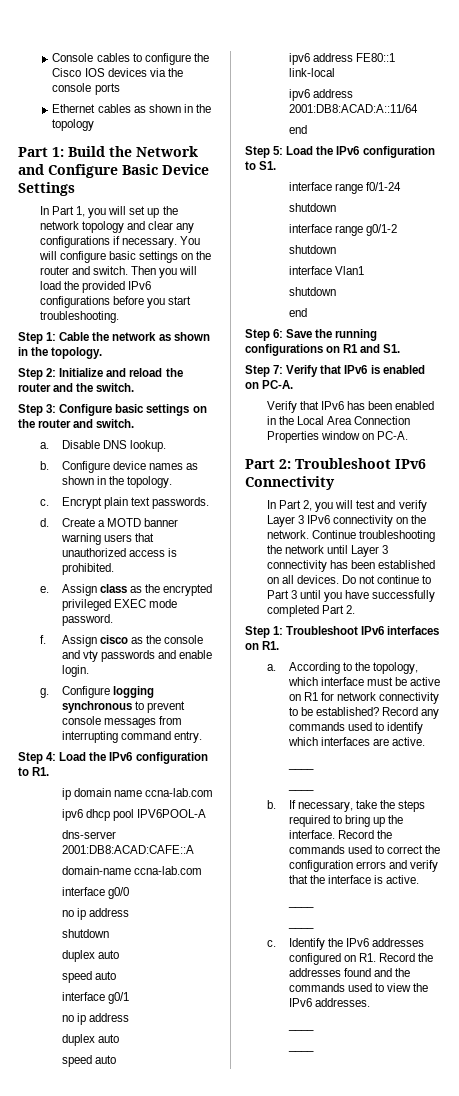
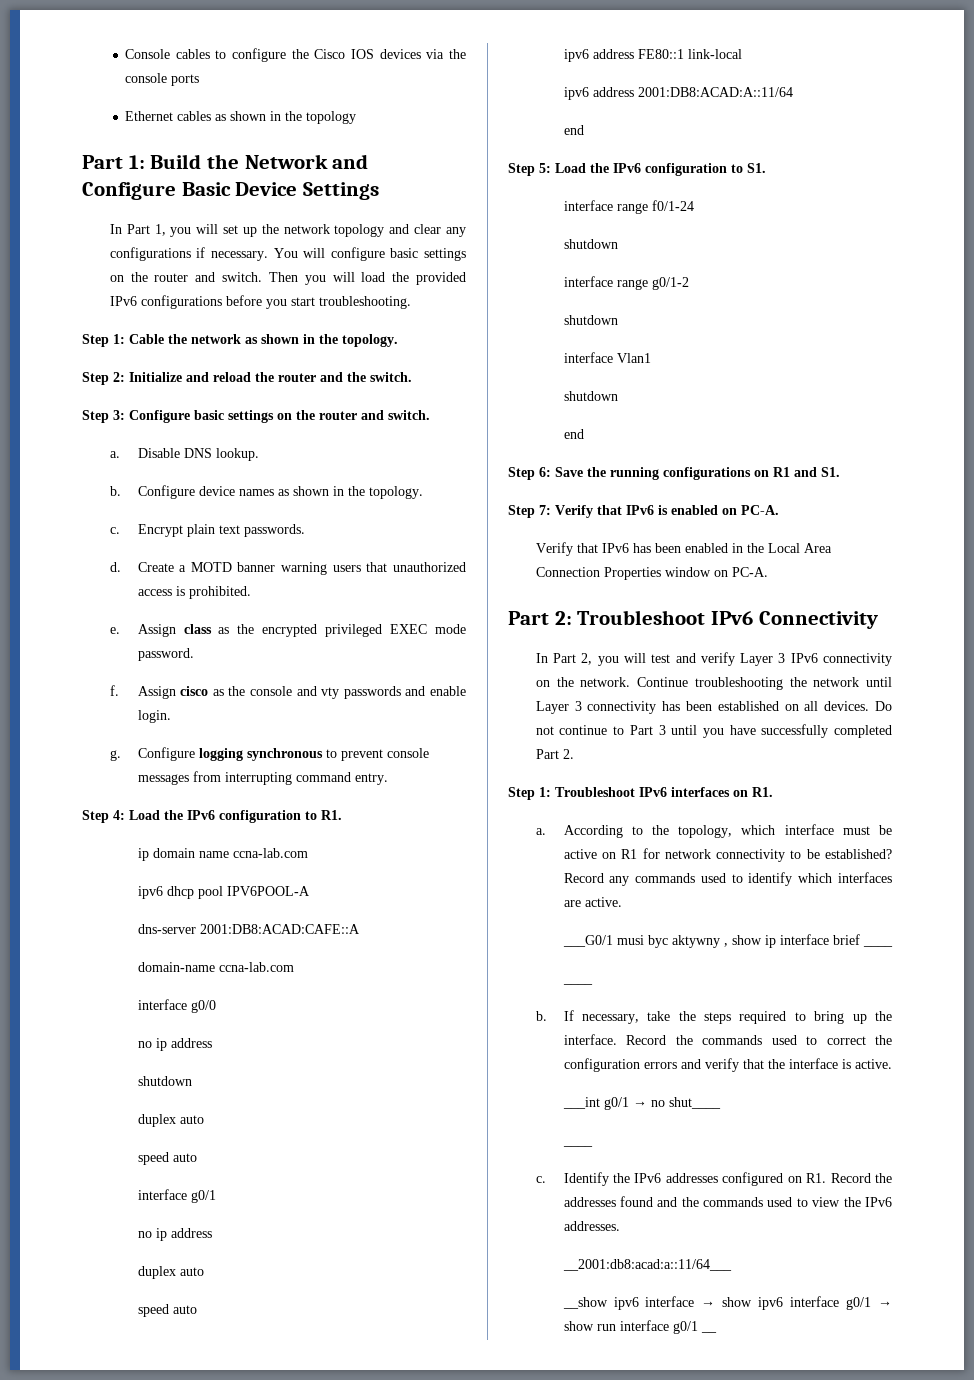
  Record any commands used to identify which interfaces are active.
- ____
+ ___G0/1 musi byc aktywny , show ip interface brief ____
  Record the commands used to correct the configuration errors and verify that the interface is active.
- ____
+ ___int g0/1 → no shut____
  Identify the IPv6 addresses configured on R1. Record the addresses found and the commands used to view the IPv6 addresses.
- ____
- ____
+ __2001:db8:acad:a::11/64___
+ __show ipv6 interface → show ipv6 interface g0/1 → show run interface g0/1 __

